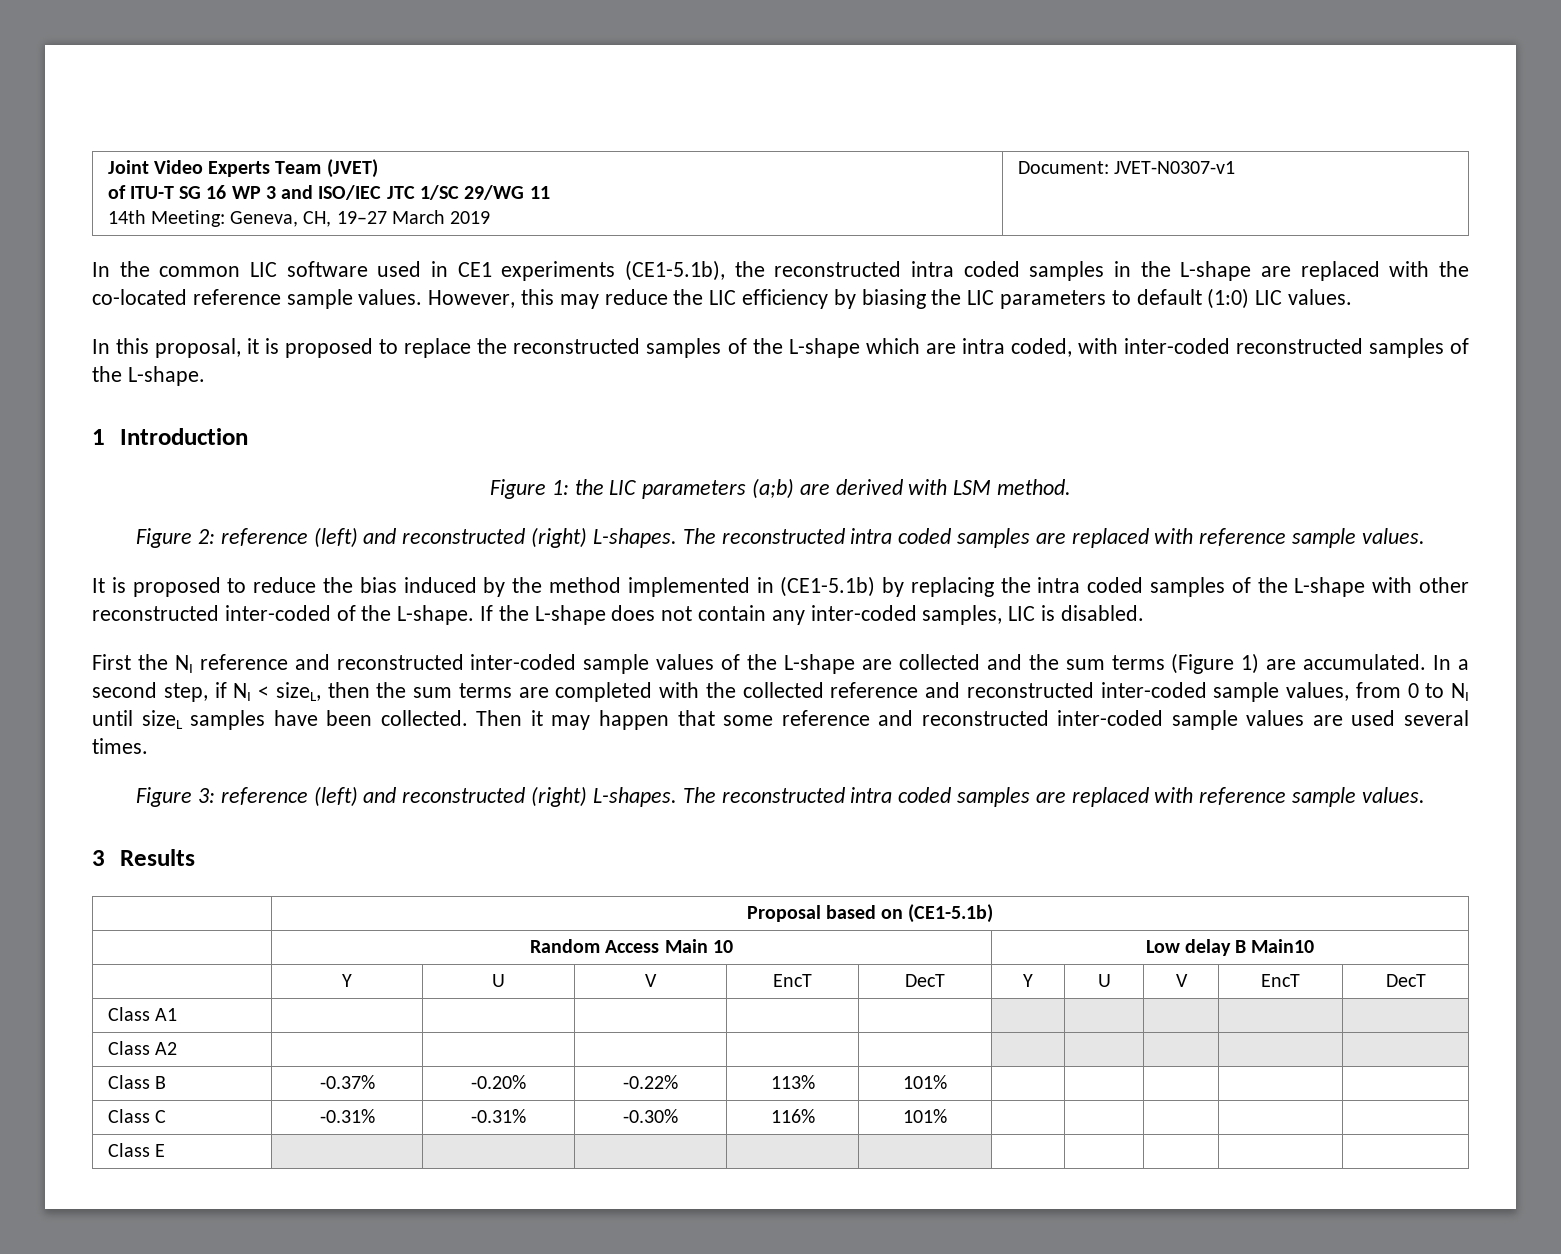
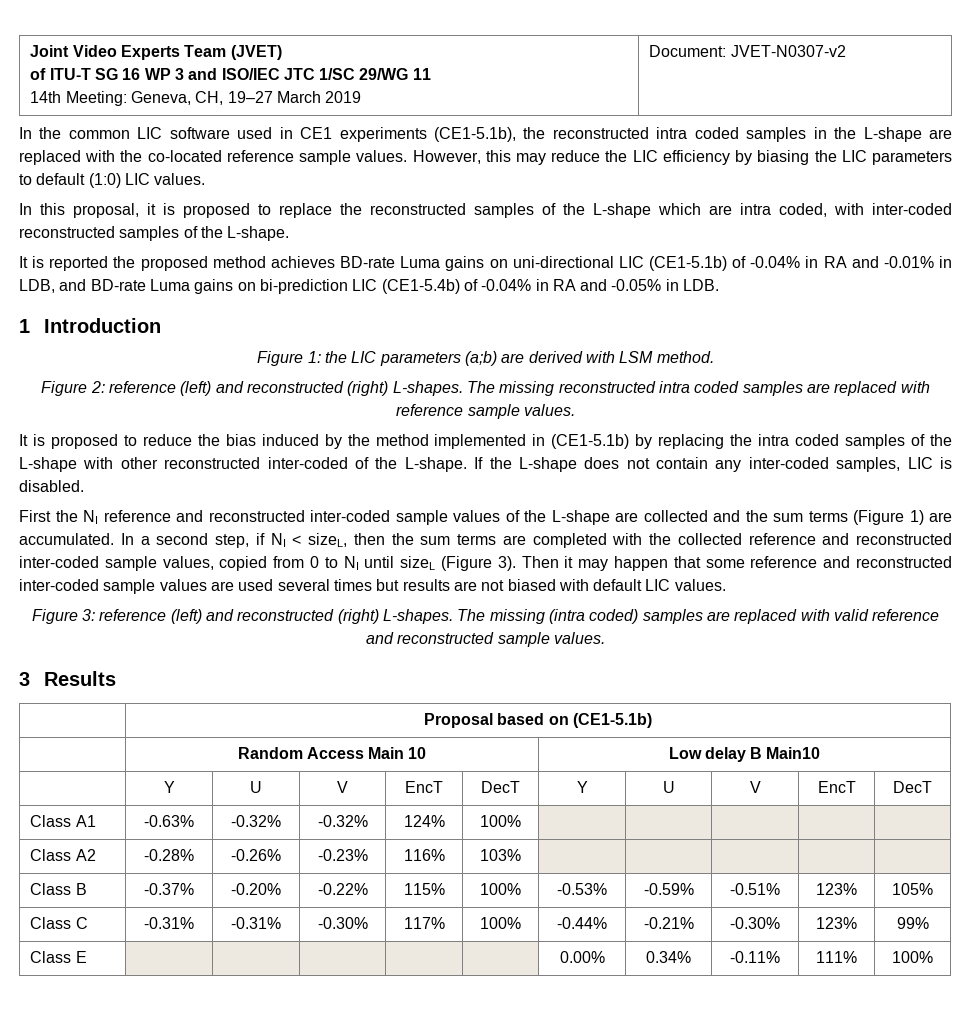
  Joint Video Experts Team (JVET)
  of ITU-T SG 16 WP 3 and ISO/IEC JTC 1/SC 29/WG 11
- 14th Meeting: Geneva, CH, 19–27 March 2019 | Document: JVET-N0307-v1
+ 14th Meeting: Geneva, CH, 19–27 March 2019 | Document: JVET-N0307-v2
+ It is reported the proposed method achieves BD-rate Luma gains on uni-directional LIC (CE1-5.1b) of -0.04% in RA and -0.01% in LDB, and BD-rate Luma gains on bi-prediction LIC (CE1-5.4b) of -0.04% in RA and -0.05% in LDB.
- Figure 2: reference (left) and reconstructed (right) L-shapes. The reconstructed intra coded samples are replaced with reference sample values.
+ Figure 2: reference (left) and reconstructed (right) L-shapes. The missing reconstructed intra coded samples are replaced with reference sample values.
- In a second step, if NI < sizeL, then the sum terms are completed with the collected reference and reconstructed inter-coded sample values, from 0 to NI until sizeL samples have been collected.
+ In a second step, if NI < sizeL, then the sum terms are completed with the collected reference and reconstructed inter-coded sample values, copied from 0 to NI until sizeL (Figure 3).
- Then it may happen that some reference and reconstructed inter-coded sample values are used several times.
+ Then it may happen that some reference and reconstructed inter-coded sample values are used several times but results are not biased with default LIC values.
- Figure 3: reference (left) and reconstructed (right) L-shapes. The reconstructed intra coded samples are replaced with reference sample values.
+ Figure 3: reference (left) and reconstructed (right) L-shapes. The missing (intra coded) samples are replaced with valid reference and reconstructed sample values.
- Class A1 | | | | | | | | | |
- Class A2 | | | | | | | | | |
+ Class A1 | -0.63% | -0.32% | -0.32% | 124% | 100% | | | | |
+ Class A2 | -0.28% | -0.26% | -0.23% | 116% | 103% | | | | |
- Class B | -0.37% | -0.20% | -0.22% | 113% | 101% | | | | |
+ Class B | -0.37% | -0.20% | -0.22% | 115% | 100% | -0.53% | -0.59% | -0.51% | 123% | 105%
- Class C | -0.31% | -0.31% | -0.30% | 116% | 101% | | | | |
- Class E | | | | | | | | | |
+ Class C | -0.31% | -0.31% | -0.30% | 117% | 100% | -0.44% | -0.21% | -0.30% | 123% | 99%
+ Class E | | | | | | 0.00% | 0.34% | -0.11% | 111% | 100%

